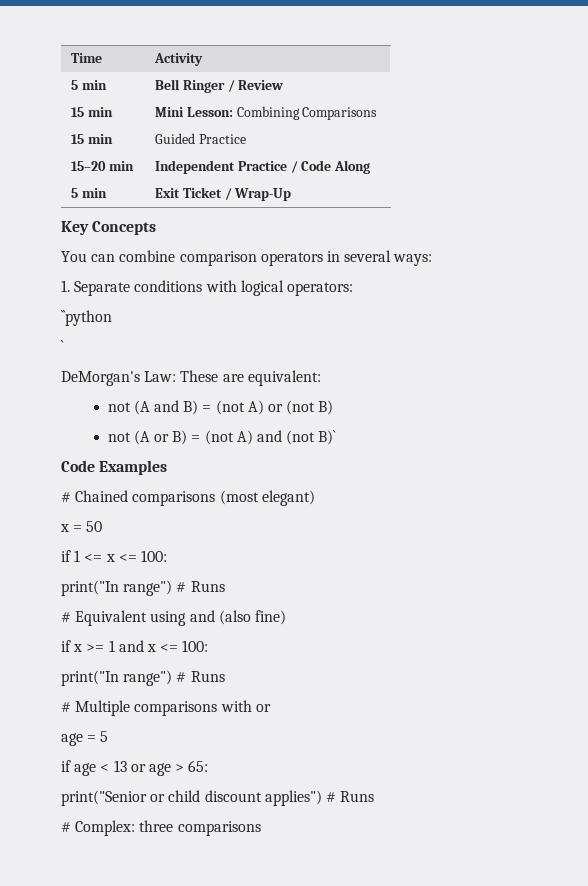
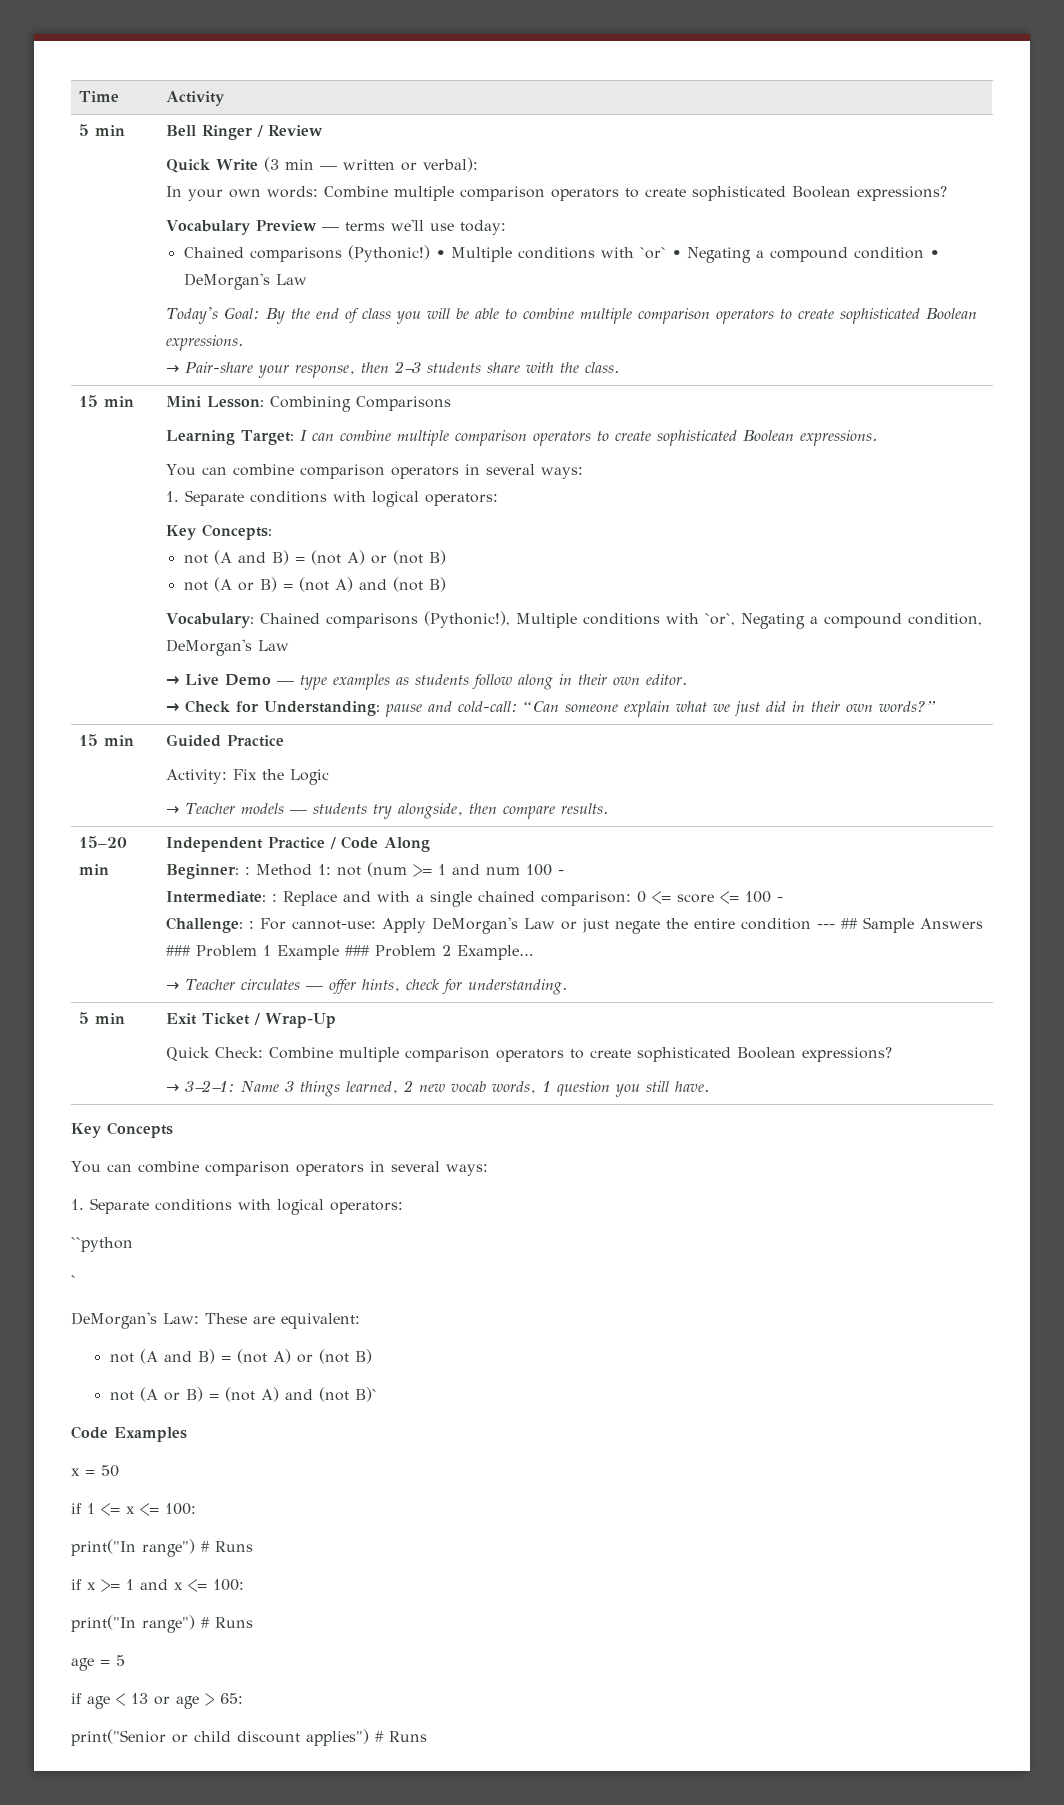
+ Quick Write (3 min — written or verbal):
+ In your own words: Combine multiple comparison operators to create sophisticated Boolean expressions?
+ Vocabulary Preview — terms we'll use today:
+ Chained comparisons (Pythonic!) • Multiple conditions with `or` • Negating a compound condition • DeMorgan's Law
+ Today's Goal: By the end of class you will be able to combine multiple comparison operators to create sophisticated Boolean expressions.
+ → Pair-share your response, then 2–3 students share with the class.
+ Learning Target: I can combine multiple comparison operators to create sophisticated Boolean expressions.
+ You can combine comparison operators in several ways:
+ 1. Separate conditions with logical operators:
+ Key Concepts:
+ not (A and B) = (not A) or (not B)
+ not (A or B) = (not A) and (not B)
+ Vocabulary: Chained comparisons (Pythonic!), Multiple conditions with `or`, Negating a compound condition, DeMorgan's Law
+ → Live Demo — type examples as students follow along in their own editor.
+ → Check for Understanding: pause and cold-call: “Can someone explain what we just did in their own words?”
  15 min | Guided Practice
+ Activity: Fix the Logic
+ → Teacher models — students try alongside, then compare results.
+ Beginner: : Method 1: not (num >= 1 and num 100 -
+ Intermediate: : Replace and with a single chained comparison: 0 <= score <= 100 -
+ Challenge: : For cannot-use: Apply DeMorgan's Law or just negate the entire condition --- ## Sample Answers ### Problem 1 Example ### Problem 2 Example…
+ → Teacher circulates — offer hints, check for understanding.
  5 min | Exit Ticket / Wrap-Up
+ Quick Check: Combine multiple comparison operators to create sophisticated Boolean expressions?
+ → 3–2–1: Name 3 things learned, 2 new vocab words, 1 question you still have.
- # Chained comparisons (most elegant)
- # Equivalent using and (also fine)
- # Multiple comparisons with or
- # Complex: three comparisons

